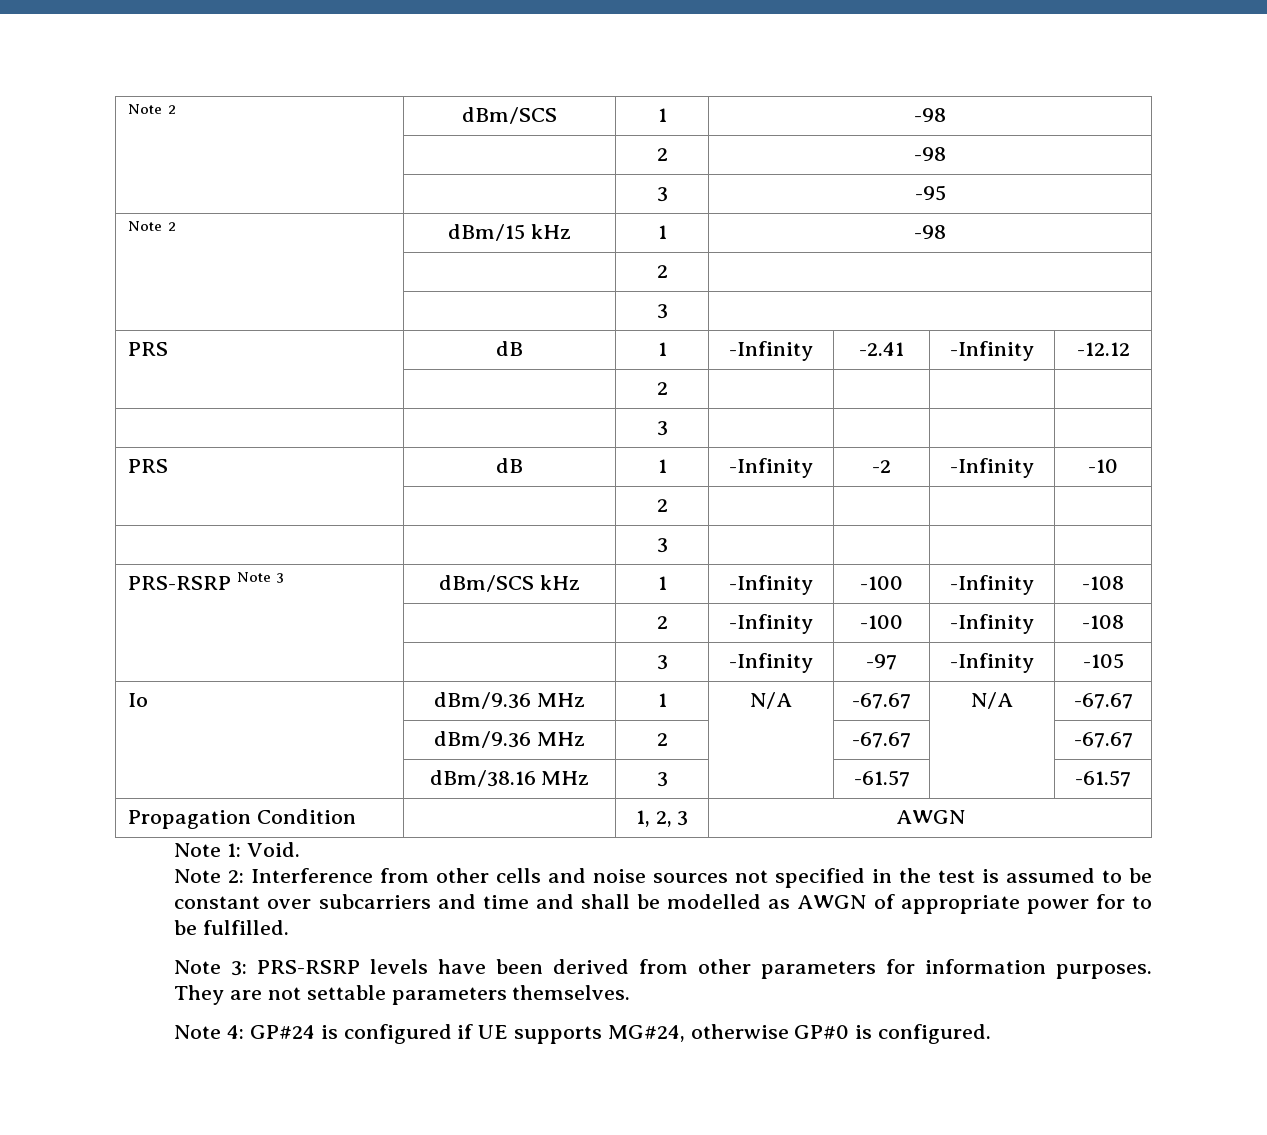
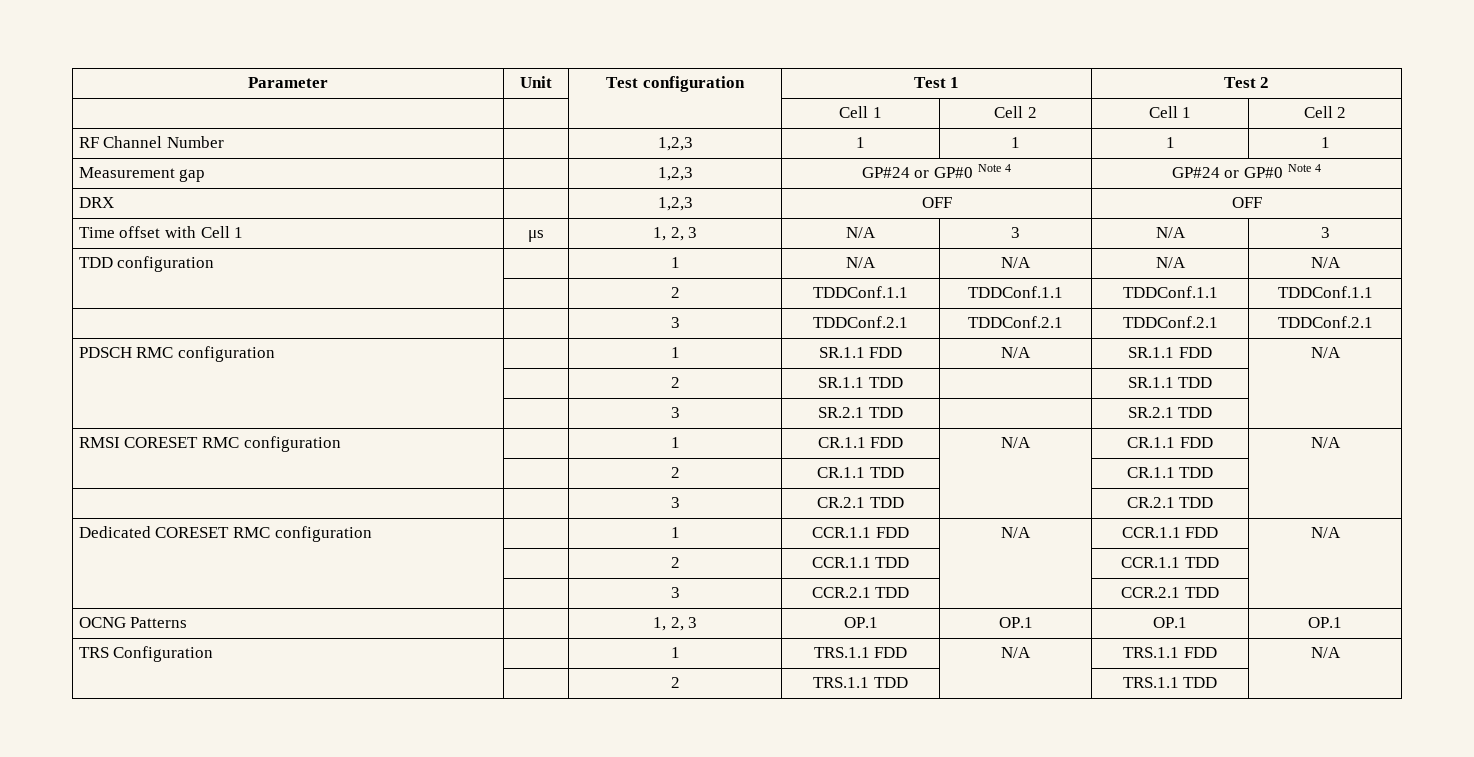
- Note 2 | dBm/SCS | 1 | -98
- | | 2 | -98
- | | 3 | -95
- Note 2 | dBm/15 kHz | 1 | -98
- | | 2 |
- | | 3 |
- PRS | dB | 1 | -Infinity | -2.41 | -Infinity | -12.12
- | | 2 | | | |
- | | 3 | | | |
- PRS | dB | 1 | -Infinity | -2 | -Infinity | -10
- | | 2 | | | |
- | | 3 | | | |
- PRS-RSRP Note 3 | dBm/SCS kHz | 1 | -Infinity | -100 | -Infinity | -108
- | | 2 | -Infinity | -100 | -Infinity | -108
- | | 3 | -Infinity | -97 | -Infinity | -105
- Io | dBm/9.36 MHz | 1 | N/A | -67.67 | N/A | -67.67
- | dBm/9.36 MHz | 2 | | -67.67 | | -67.67
- | dBm/38.16 MHz | 3 | | -61.57 | | -61.57
- Propagation Condition | | 1, 2, 3 | AWGN
- Note 1: Void.
- Note 2: Interference from other cells and noise sources not specified in the test is assumed to be constant over subcarriers and time and shall be modelled as AWGN of appropriate power for to be fulfilled.
- Note 3: PRS-RSRP levels have been derived from other parameters for information purposes. They are not settable parameters themselves.
- Note 4: GP#24 is configured if UE supports MG#24, otherwise GP#0 is configured.
+ Parameter | Unit | Test configuration | Test 1 | Test 2
+ | | | Cell 1 | Cell 2 | Cell 1 | Cell 2
+ RF Channel Number | | 1,2,3 | 1 | 1 | 1 | 1
+ Measurement gap | | 1,2,3 | GP#24 or GP#0 Note 4 | GP#24 or GP#0 Note 4
+ DRX | | 1,2,3 | OFF | OFF
+ Time offset with Cell 1 | μs | 1, 2, 3 | N/A | 3 | N/A | 3
+ TDD configuration | | 1 | N/A | N/A | N/A | N/A
+ | | 2 | TDDConf.1.1 | TDDConf.1.1 | TDDConf.1.1 | TDDConf.1.1
+ | | 3 | TDDConf.2.1 | TDDConf.2.1 | TDDConf.2.1 | TDDConf.2.1
+ PDSCH RMC configuration | | 1 | SR.1.1 FDD | N/A | SR.1.1 FDD | N/A
+ | | 2 | SR.1.1 TDD | | SR.1.1 TDD |
+ | | 3 | SR.2.1 TDD | | SR.2.1 TDD |
+ RMSI CORESET RMC configuration | | 1 | CR.1.1 FDD | N/A | CR.1.1 FDD | N/A
+ | | 2 | CR.1.1 TDD | | CR.1.1 TDD |
+ | | 3 | CR.2.1 TDD | | CR.2.1 TDD |
+ Dedicated CORESET RMC configuration | | 1 | CCR.1.1 FDD | N/A | CCR.1.1 FDD | N/A
+ | | 2 | CCR.1.1 TDD | | CCR.1.1 TDD |
+ | | 3 | CCR.2.1 TDD | | CCR.2.1 TDD |
+ OCNG Patterns | | 1, 2, 3 | OP.1 | OP.1 | OP.1 | OP.1
+ TRS Configuration | | 1 | TRS.1.1 FDD | N/A | TRS.1.1 FDD | N/A
+ | | 2 | TRS.1.1 TDD | | TRS.1.1 TDD |

